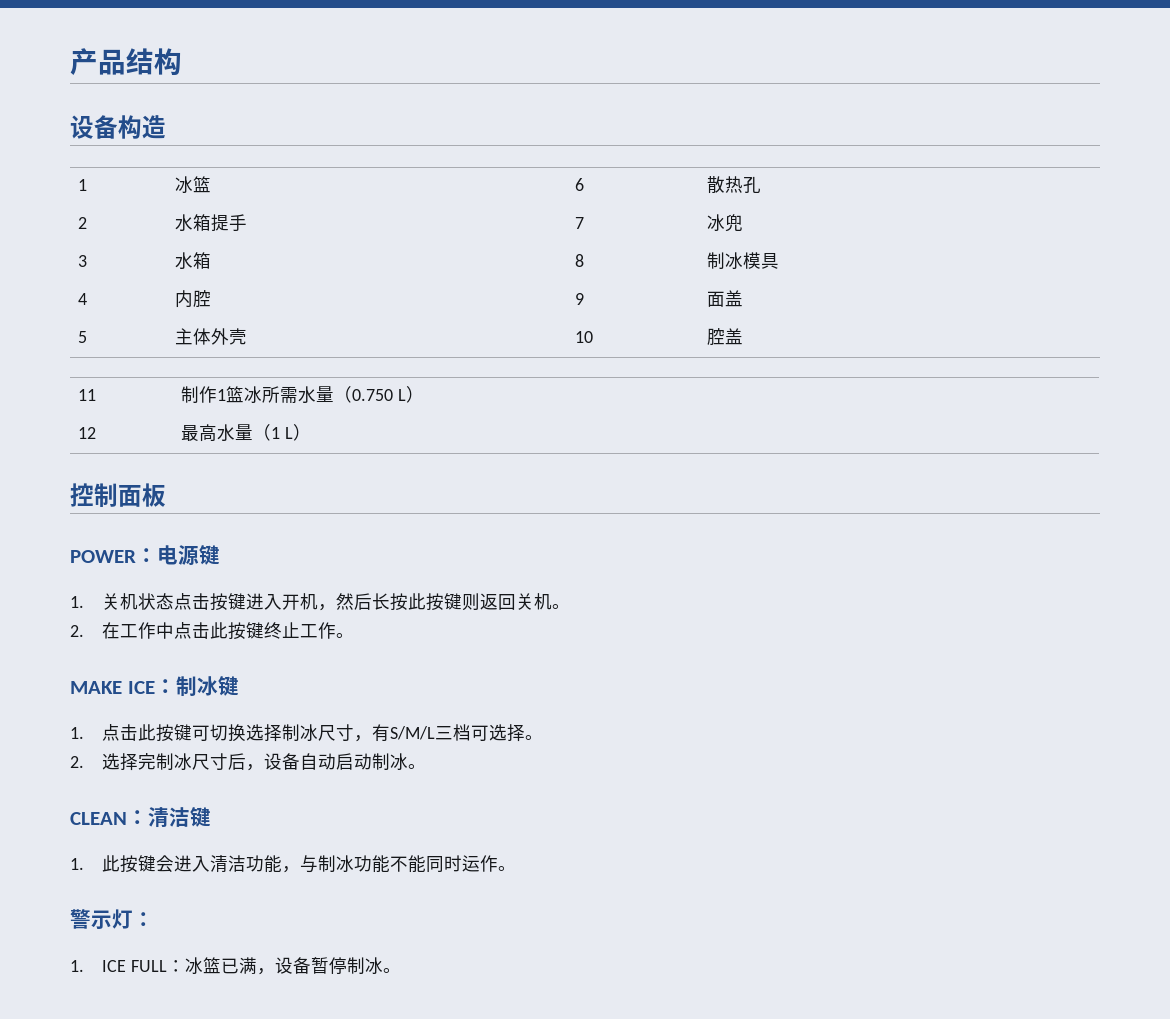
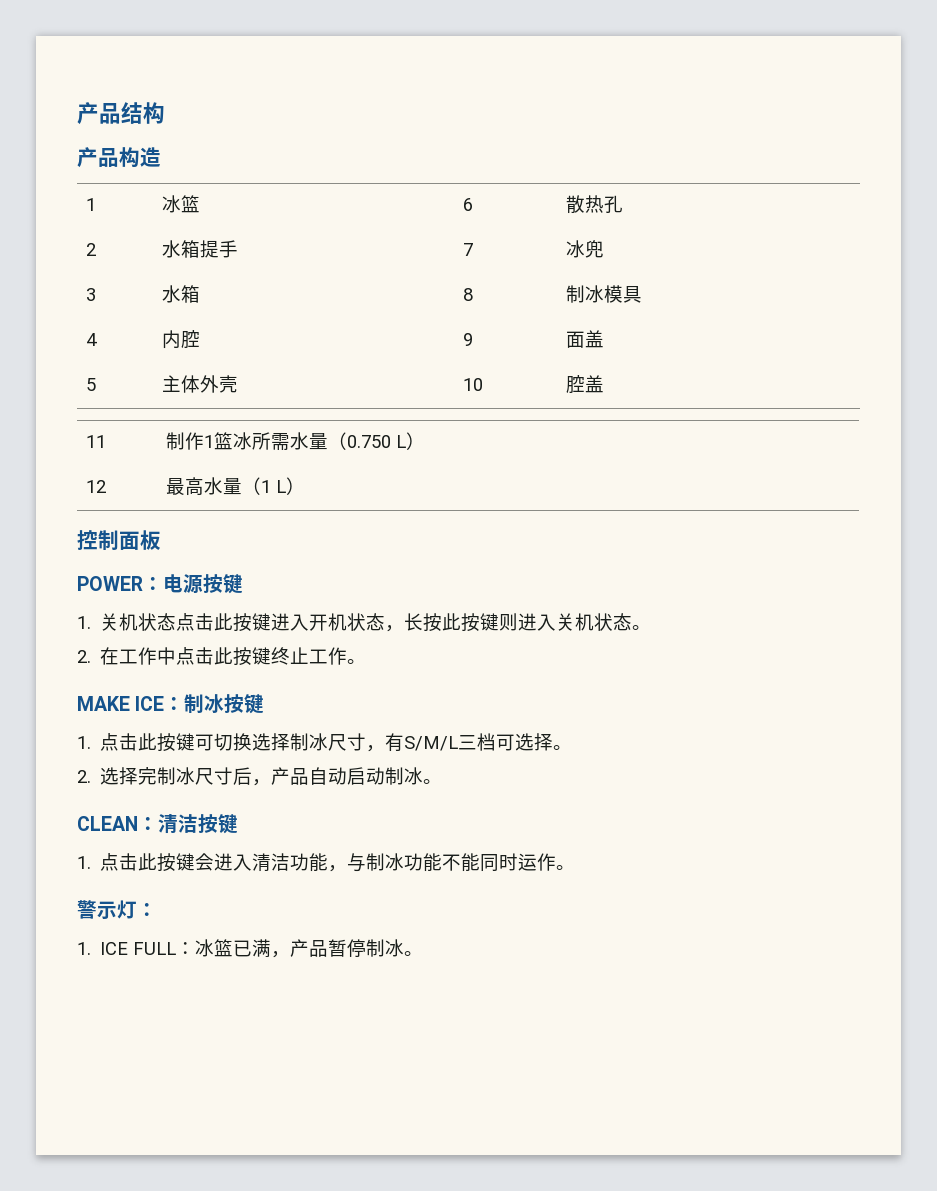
- 设备构造
+ 产品构造
- POWER：电源键
+ POWER：电源按键
- 1.关机状态点击按键进入开机，然后长按此按键则返回关机。
+ 1.关机状态点击此按键进入开机状态，长按此按键则进入关机状态。
- MAKE ICE：制冰键
+ MAKE ICE：制冰按键
- 2.选择完制冰尺寸后，设备自动启动制冰。
+ 2.选择完制冰尺寸后，产品自动启动制冰。
- CLEAN：清洁键
- 1.此按键会进入清洁功能，与制冰功能不能同时运作。
+ CLEAN：清洁按键
+ 1.点击此按键会进入清洁功能，与制冰功能不能同时运作。
- 1. ICE FULL：冰篮已满，设备暂停制冰。
+ 1. ICE FULL：冰篮已满，产品暂停制冰。

